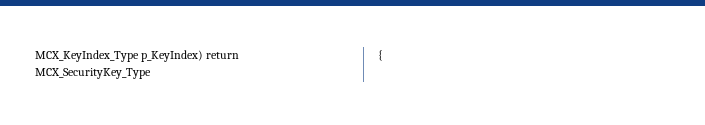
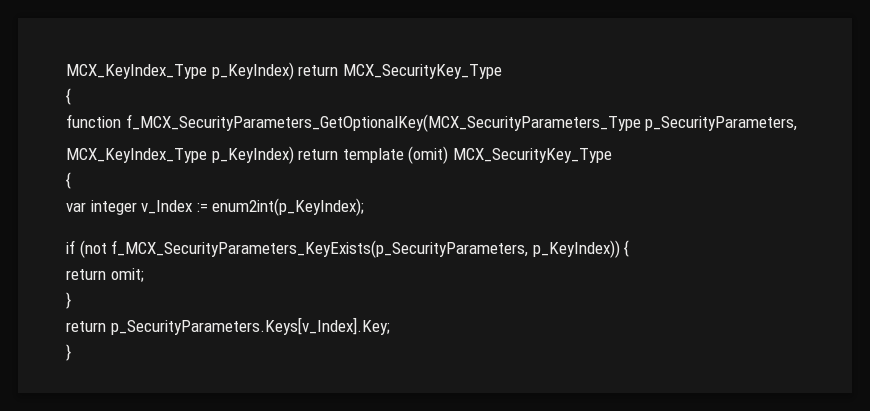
+ function f_MCX_SecurityParameters_GetOptionalKey(MCX_SecurityParameters_Type p_SecurityParameters,
+ MCX_KeyIndex_Type p_KeyIndex) return template (omit) MCX_SecurityKey_Type
+ {
+ var integer v_Index := enum2int(p_KeyIndex);
+ if (not f_MCX_SecurityParameters_KeyExists(p_SecurityParameters, p_KeyIndex)) {
+ return omit;
+ }
+ return p_SecurityParameters.Keys[v_Index].Key;
+ }

